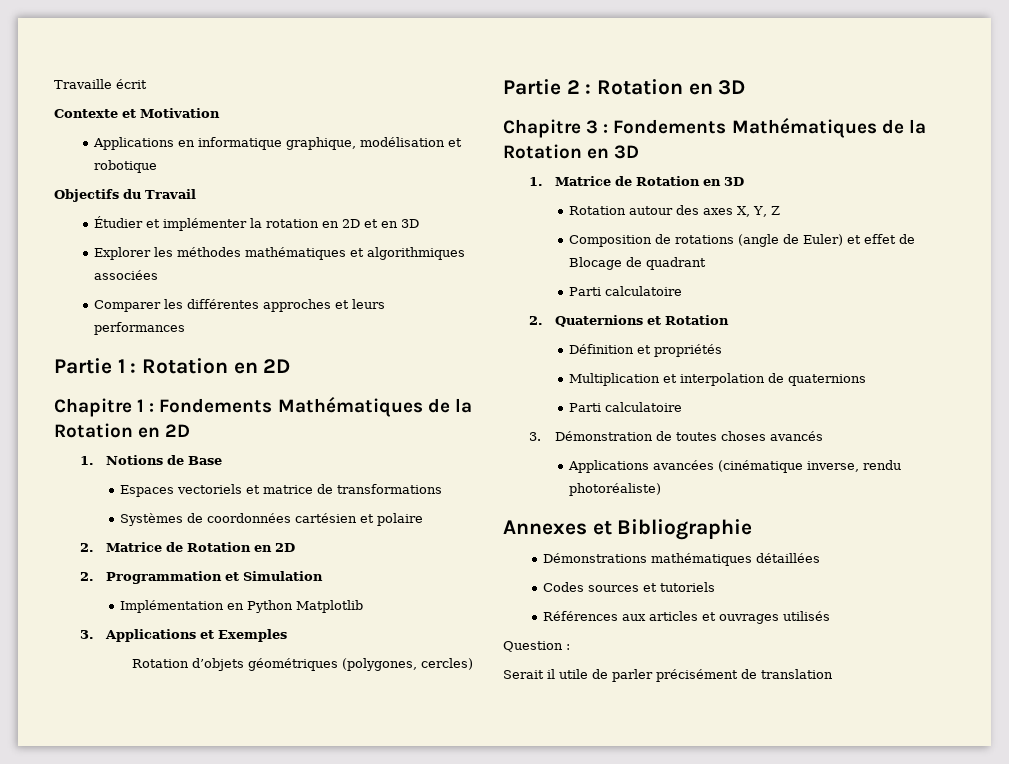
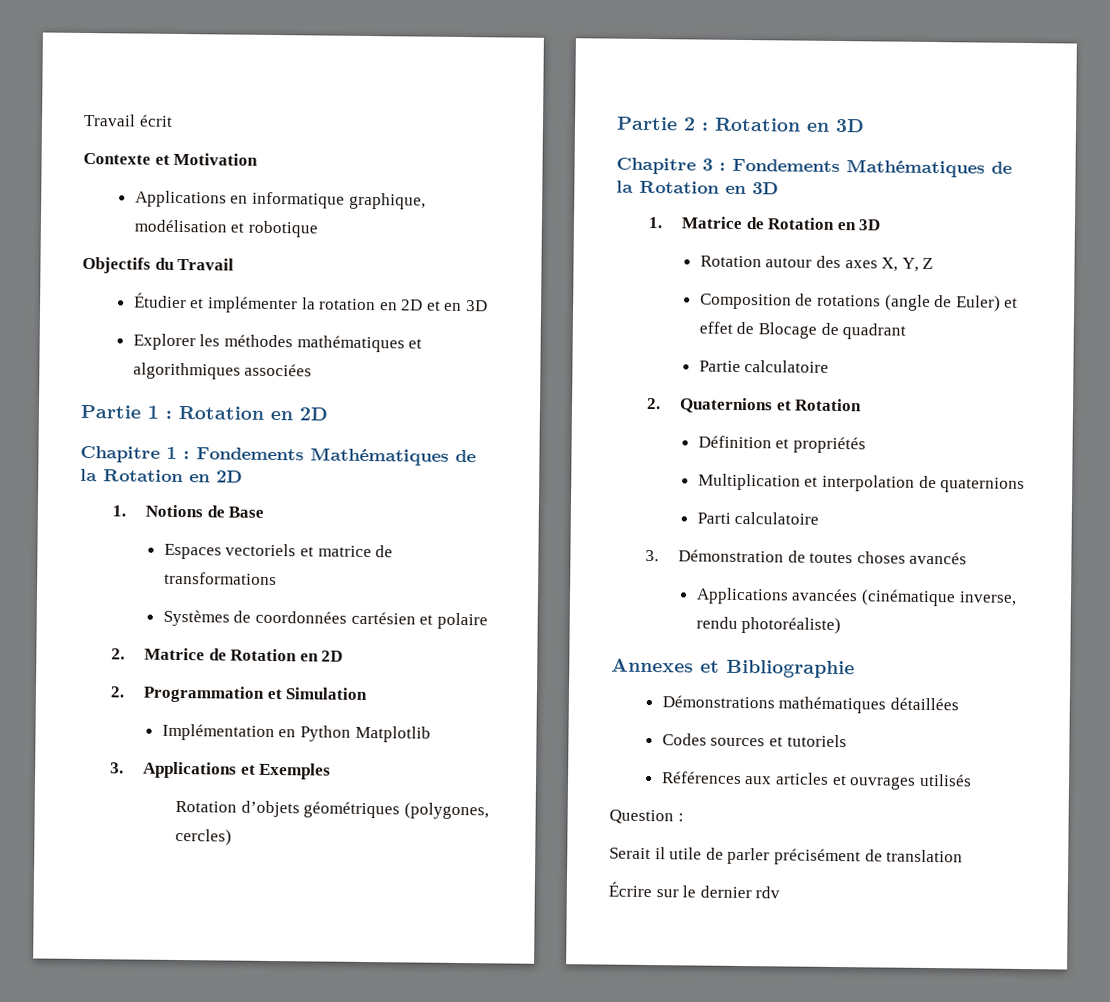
- Travaille écrit
+ Travail écrit
- Comparer les différentes approches et leurs performances
  Composition de rotations (angle de Euler) et effet de Blocage de quadrant
- Parti calculatoire
+ Partie calculatoire
+ Écrire sur le dernier rdv

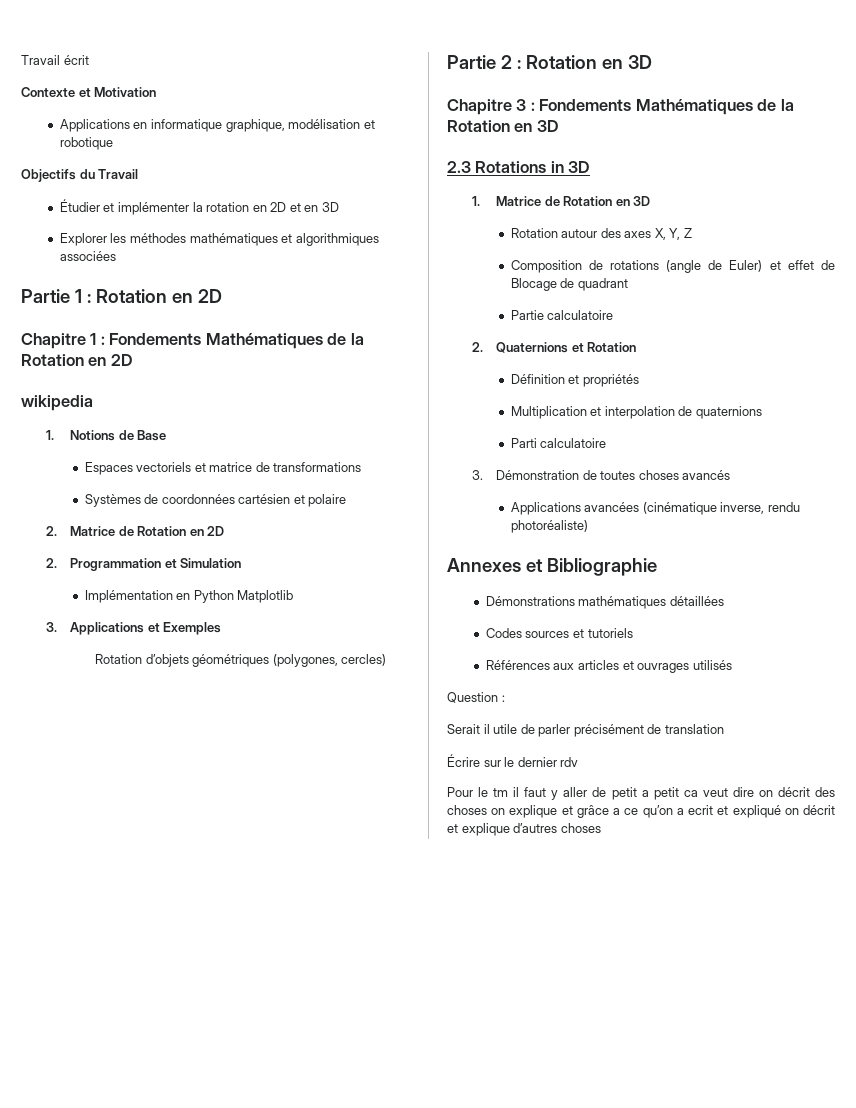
+ wikipedia
+ 2.3 Rotations in 3D
+ Pour le tm il faut y aller de petit a petit ca veut dire on décrit des choses on explique et grâce a ce qu’on a ecrit et expliqué on décrit et explique d’autres choses

